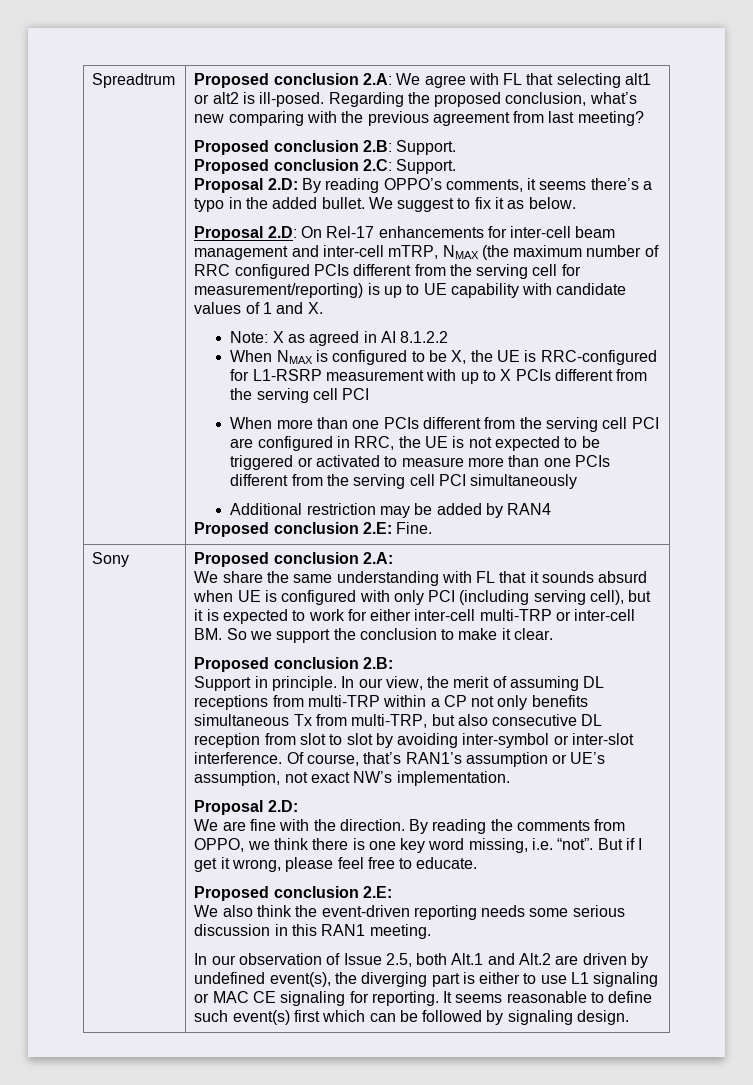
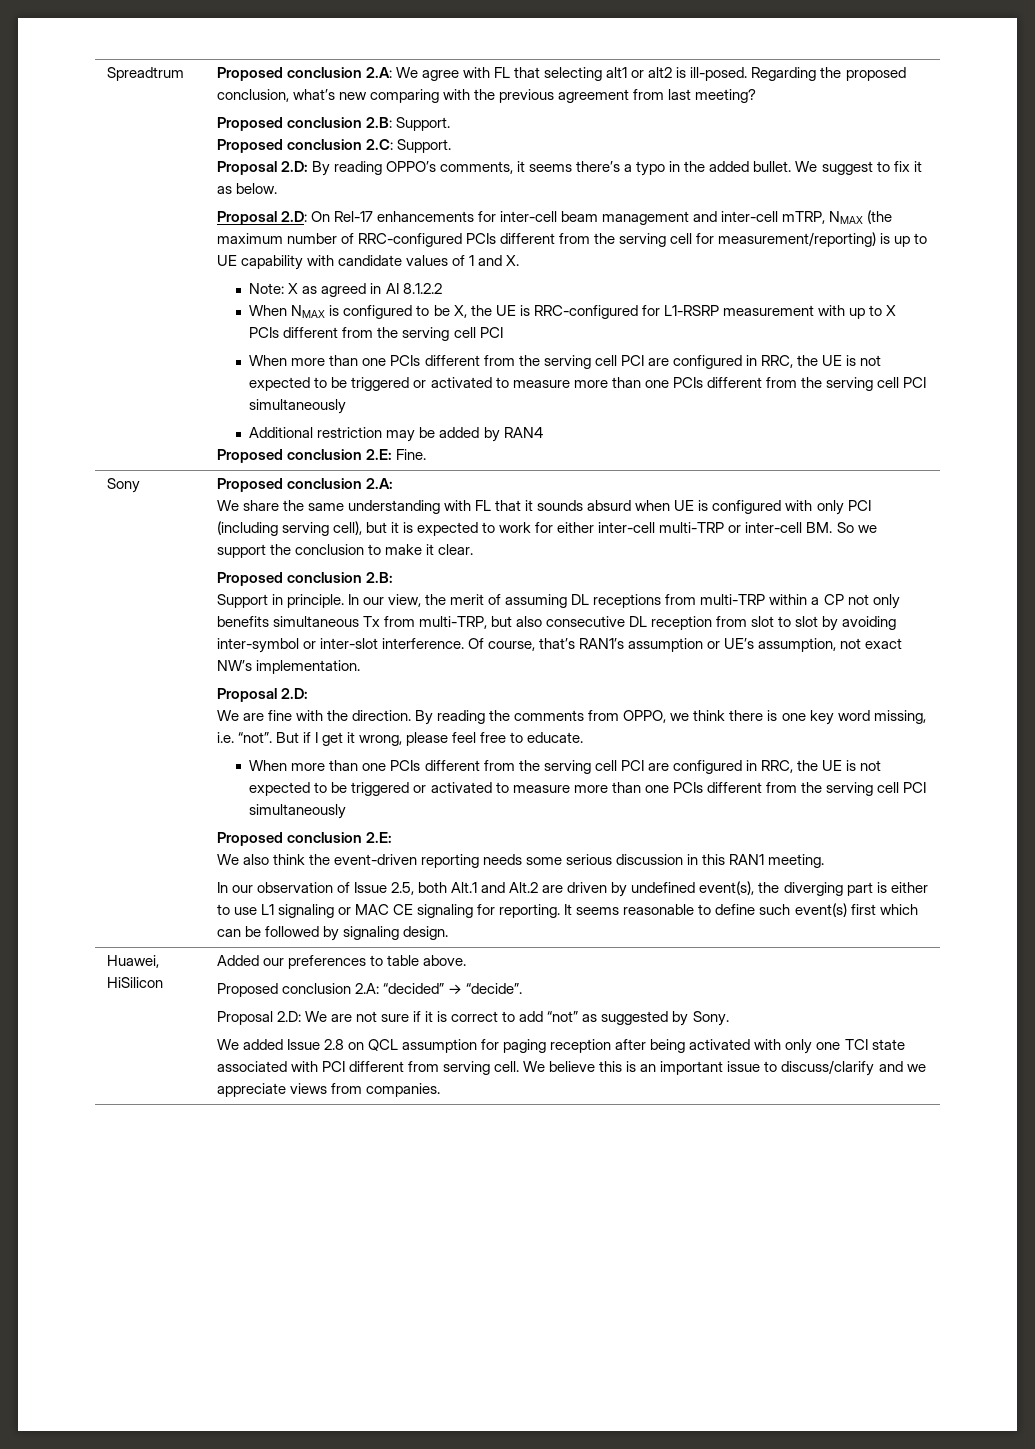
- Proposal 2.D: On Rel-17 enhancements for inter-cell beam management and inter-cell mTRP, NMAX (the maximum number of RRC configured PCIs different from the serving cell for measurement/reporting) is up to UE capability with candidate values of 1 and X.
+ Proposal 2.D: On Rel-17 enhancements for inter-cell beam management and inter-cell mTRP, NMAX (the maximum number of RRC-configured PCIs different from the serving cell for measurement/reporting) is up to UE capability with candidate values of 1 and X.
  But if I get it wrong, please feel free to educate.
+ When more than one PCIs different from the serving cell PCI are configured in RRC, the UE is not expected to be triggered or activated to measure more than one PCIs different from the serving cell PCI simultaneously
+ Huawei, HiSilicon | Added our preferences to table above.
+ Proposed conclusion 2.A: “decided” → “decide”.
+ Proposal 2.D: We are not sure if it is correct to add “not” as suggested by Sony.
+ We added Issue 2.8 on QCL assumption for paging reception after being activated with only one TCI state associated with PCI different from serving cell. We believe this is an important issue to discuss/clarify and we appreciate views from companies.

